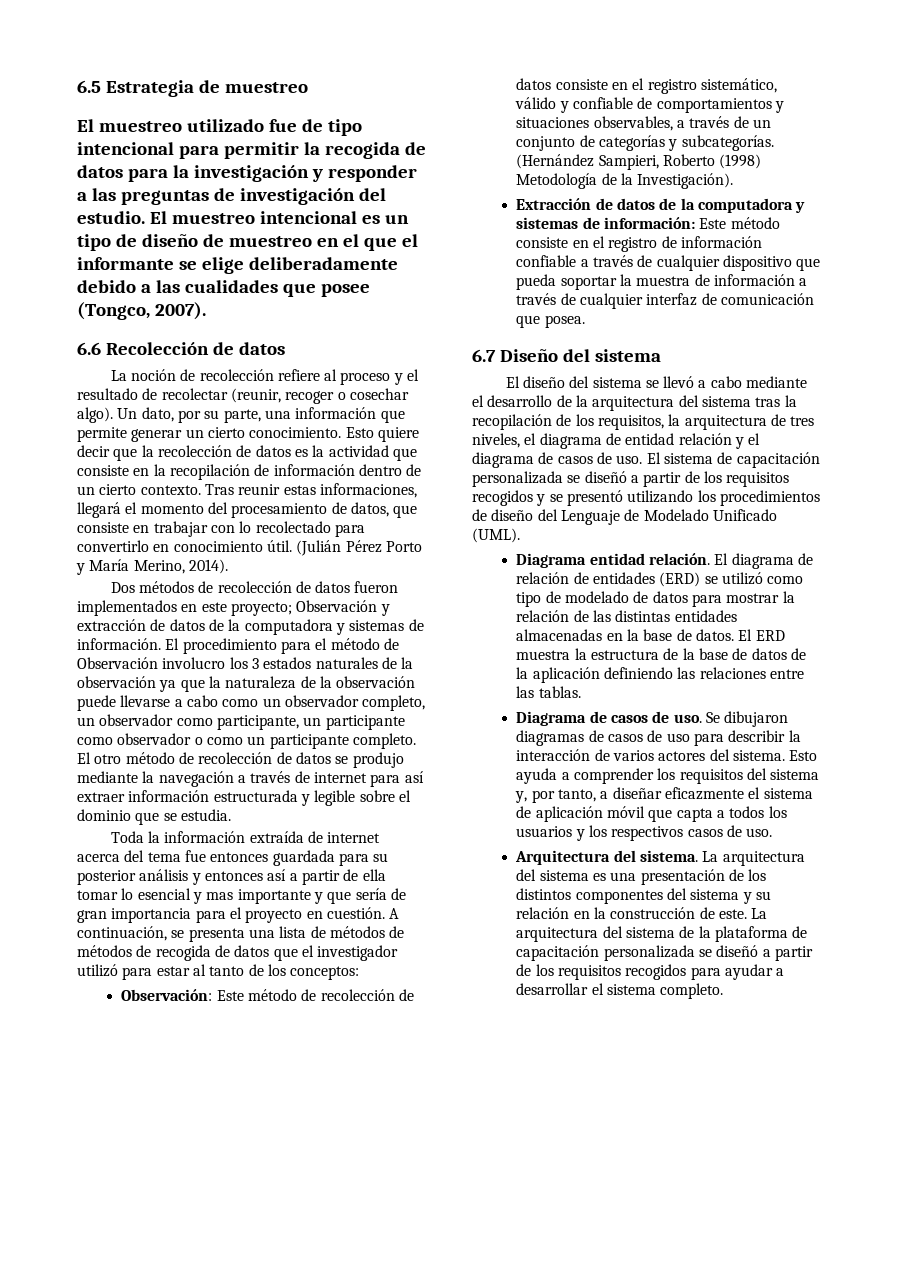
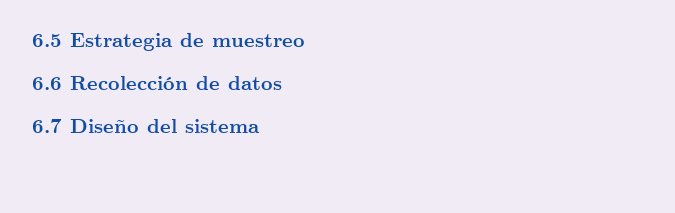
- El muestreo utilizado fue de tipo intencional para permitir la recogida de datos para la investigación y responder a las preguntas de investigación del estudio. El muestreo intencional es un tipo de diseño de muestreo en el que el informante se elige deliberadamente debido a las cualidades que posee (Tongco, 2007).
  6.6 Recolección de datos
- La noción de recolección refiere al proceso y el resultado de recolectar (reunir, recoger o cosechar algo). Un dato, por su parte, una información que permite generar un cierto conocimiento. Esto quiere decir que la recolección de datos es la actividad que consiste en la recopilación de información dentro de un cierto contexto. Tras reunir estas informaciones, llegará el momento del procesamiento de datos, que consiste en trabajar con lo recolectado para convertirlo en conocimiento útil. (Julián Pérez Porto y María Merino, 2014).
- Dos métodos de recolección de datos fueron implementados en este proyecto; Observación y extracción de datos de la computadora y sistemas de información. El procedimiento para el método de Observación involucro los 3 estados naturales de la observación ya que la naturaleza de la observación puede llevarse a cabo como un observador completo, un observador como participante, un participante como observador o como un participante completo. El otro método de recolección de datos se produjo mediante la navegación a través de internet para así extraer información estructurada y legible sobre el dominio que se estudia.
- Toda la información extraída de internet acerca del tema fue entonces guardada para su posterior análisis y entonces así a partir de ella tomar lo esencial y mas importante y que sería de gran importancia para el proyecto en cuestión. A continuación, se presenta una lista de métodos de métodos de recogida de datos que el investigador utilizó para estar al tanto de los conceptos:
- Observación: Este método de recolección de datos consiste en el registro sistemático, válido y confiable de comportamientos y situaciones observables, a través de un conjunto de categorías y subcategorías. (Hernández Sampieri, Roberto (1998) Metodología de la Investigación).
- Extracción de datos de la computadora y sistemas de información: Este método consiste en el registro de información confiable a través de cualquier dispositivo que pueda soportar la muestra de información a través de cualquier interfaz de comunicación que posea.
  6.7 Diseño del sistema
- El diseño del sistema se llevó a cabo mediante el desarrollo de la arquitectura del sistema tras la recopilación de los requisitos, la arquitectura de tres niveles, el diagrama de entidad relación y el diagrama de casos de uso. El sistema de capacitación personalizada se diseñó a partir de los requisitos recogidos y se presentó utilizando los procedimientos de diseño del Lenguaje de Modelado Unificado (UML).
- Diagrama entidad relación. El diagrama de relación de entidades (ERD) se utilizó como tipo de modelado de datos para mostrar la relación de las distintas entidades almacenadas en la base de datos. El ERD muestra la estructura de la base de datos de la aplicación definiendo las relaciones entre las tablas.
- Diagrama de casos de uso. Se dibujaron diagramas de casos de uso para describir la interacción de varios actores del sistema. Esto ayuda a comprender los requisitos del sistema y, por tanto, a diseñar eficazmente el sistema de aplicación móvil que capta a todos los usuarios y los respectivos casos de uso.
- Arquitectura del sistema. La arquitectura del sistema es una presentación de los distintos componentes del sistema y su relación en la construcción de este. La arquitectura del sistema de la plataforma de capacitación personalizada se diseñó a partir de los requisitos recogidos para ayudar a desarrollar el sistema completo.

